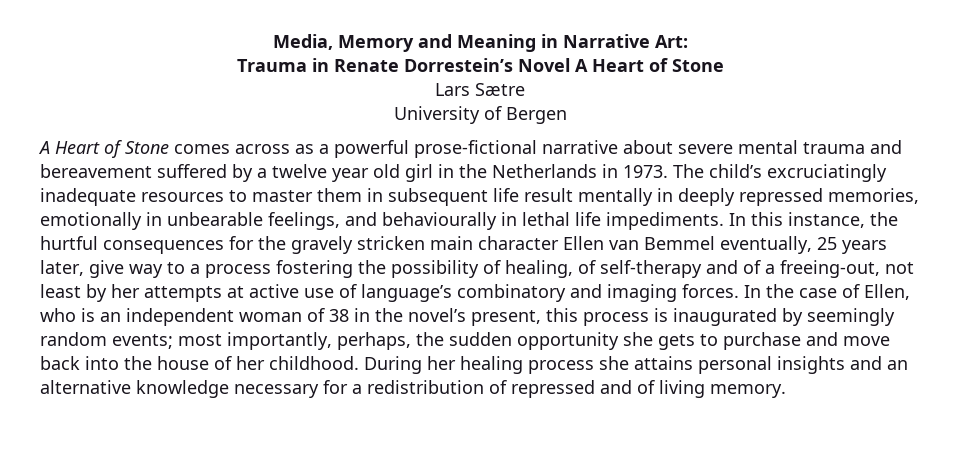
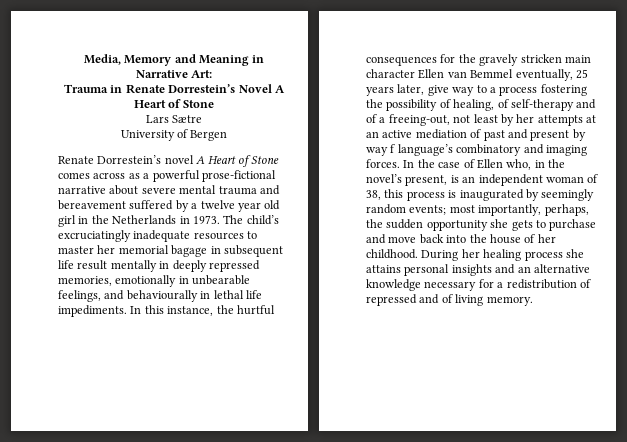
- A Heart of Stone comes across as a powerful prose-fictional narrative about severe mental trauma and bereavement suffered by a twelve year old girl in the Netherlands in 1973.
+ Renate Dorrestein’s novel A Heart of Stone comes across as a powerful prose-fictional narrative about severe mental trauma and bereavement suffered by a twelve year old girl in the Netherlands in 1973.
- The child’s excruciatingly inadequate resources to master them in subsequent life result mentally in deeply repressed memories, emotionally in unbearable feelings, and behaviourally in lethal life impediments.
+ The child’s excruciatingly inadequate resources to master her memorial bagage in subsequent life result mentally in deeply repressed memories, emotionally in unbearable feelings, and behaviourally in lethal life impediments.
- In this instance, the hurtful consequences for the gravely stricken main character Ellen van Bemmel eventually, 25 years later, give way to a process fostering the possibility of healing, of self-therapy and of a freeing-out, not least by her attempts at active use of language’s combinatory and imaging forces.
+ In this instance, the hurtful consequences for the gravely stricken main character Ellen van Bemmel eventually, 25 years later, give way to a process fostering the possibility of healing, of self-therapy and of a freeing-out, not least by her attempts at an active mediation of past and present by way f language’s combinatory and imaging forces.
- In the case of Ellen, who is an independent woman of 38 in the novel’s present, this process is inaugurated by seemingly random events; most importantly, perhaps, the sudden opportunity she gets to purchase and move back into the house of her childhood.
+ In the case of Ellen who, in the novel’s present, is an independent woman of 38, this process is inaugurated by seemingly random events; most importantly, perhaps, the sudden opportunity she gets to purchase and move back into the house of her childhood.

